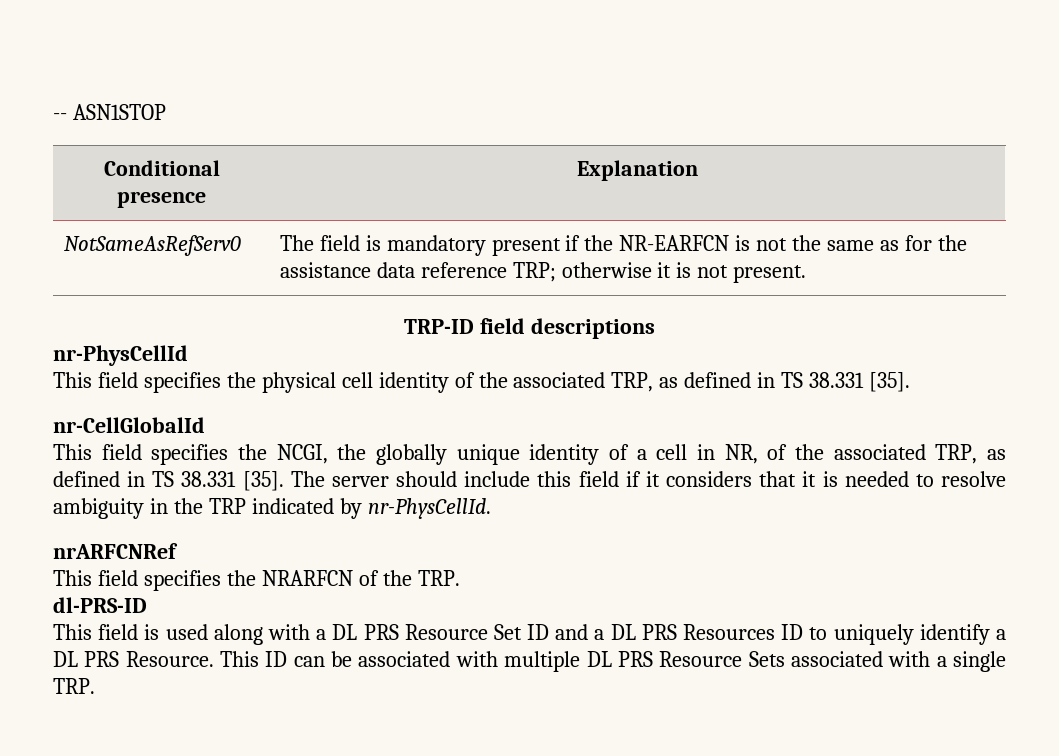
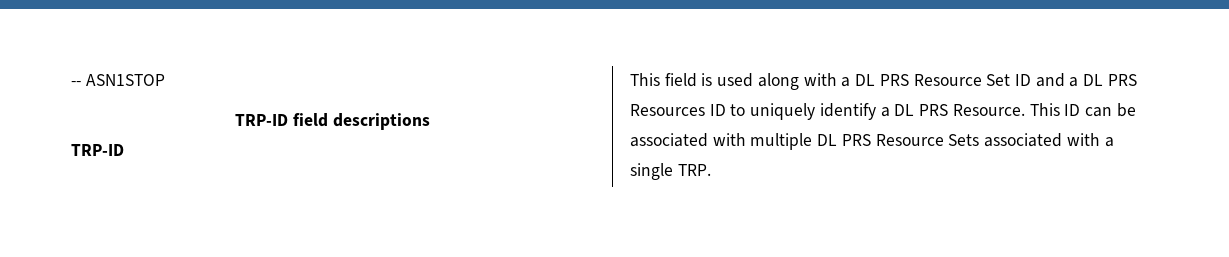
- Conditional presence | Explanation
- NotSameAsRefServ0 | The field is mandatory present if the NR-EARFCN is not the same as for the assistance data reference TRP; otherwise it is not present.
  TRP-ID field descriptions
- nr-PhysCellId
- This field specifies the physical cell identity of the associated TRP, as defined in TS 38.331 [35].
- nr-CellGlobalId
- This field specifies the NCGI, the globally unique identity of a cell in NR, of the associated TRP, as defined in TS 38.331 [35]. The server should include this field if it considers that it is needed to resolve ambiguity in the TRP indicated by nr-PhysCellId.
- nrARFCNRef
- This field specifies the NRARFCN of the TRP.
- dl-PRS-ID
+ TRP-ID

